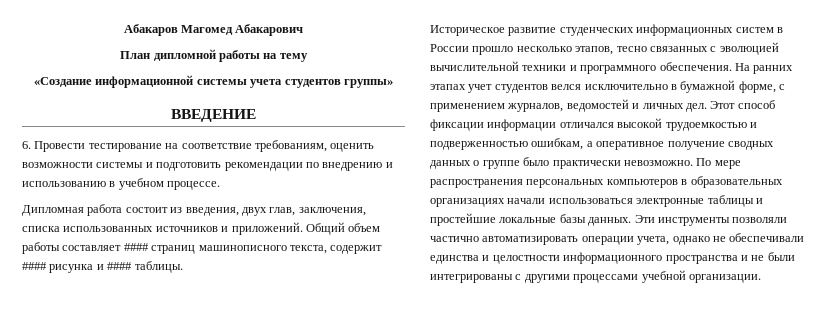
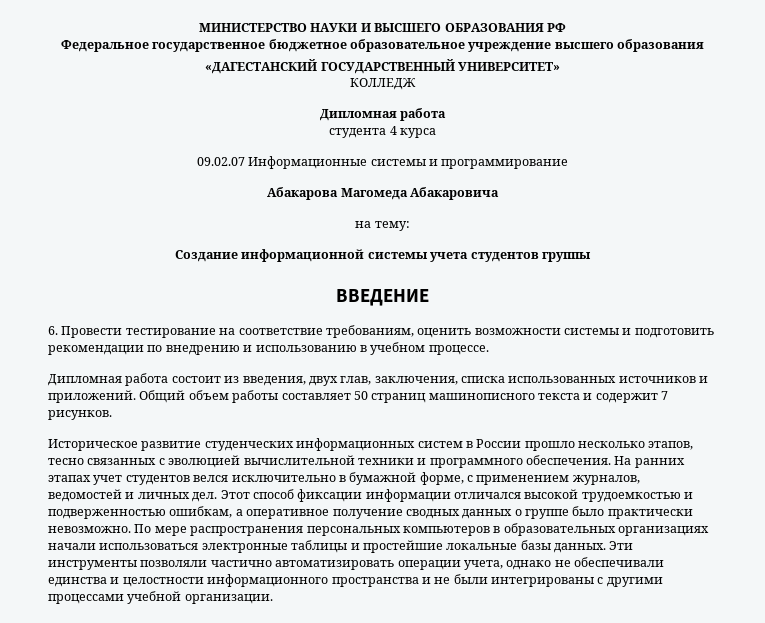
- Абакаров Магомед Абакарович
- План дипломной работы на тему
- «Создание информационной системы учета студентов группы»
+ МИНИСТЕРСТВО НАУКИ И ВЫСШЕГО ОБРАЗОВАНИЯ РФ
+ Федеральное государственное бюджетное образовательное учреждение высшего образования
+ «ДАГЕСТАНСКИЙ ГОСУДАРСТВЕННЫЙ УНИВЕРСИТЕТ»
+ КОЛЛЕДЖ
+ Дипломная работа
+ студента 4 курса
+ 09.02.07 Информационные системы и программирование
+ Абакарова Магомеда Абакаровича
+ на тему:
+ Создание информационной системы учета студентов группы
- Общий объем работы составляет #### страниц машинописного текста, содержит #### рисунка и #### таблицы.
+ Общий объем работы составляет 50 страниц машинописного текста и содержит 7 рисунков.

